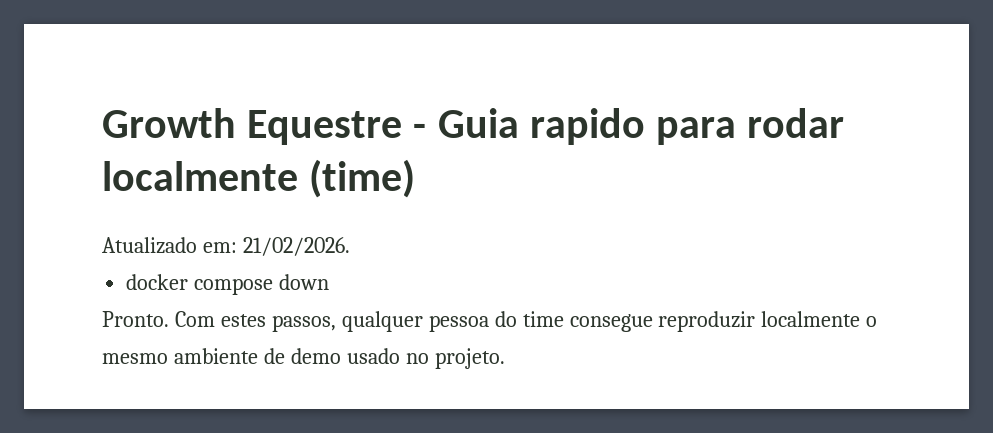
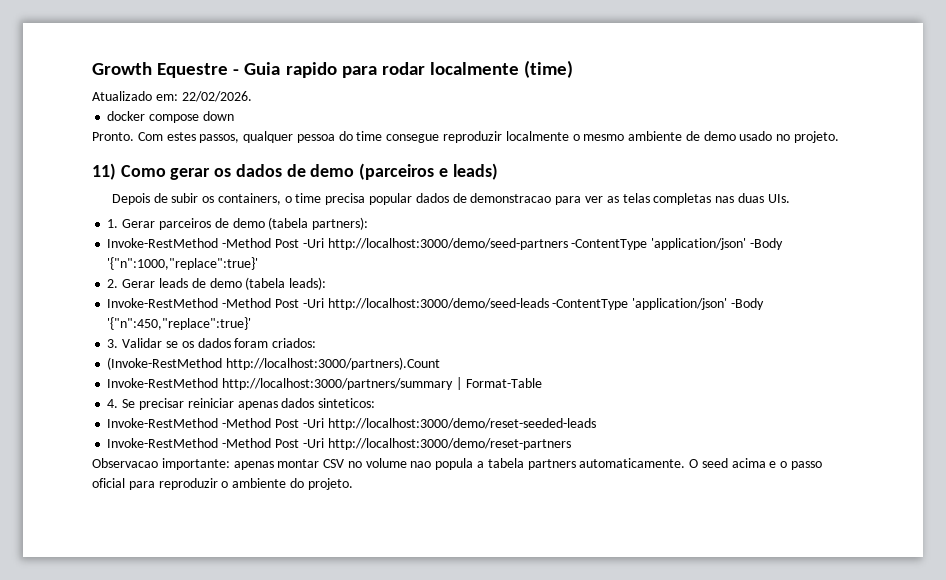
- Atualizado em: 21/02/2026.
+ Atualizado em: 22/02/2026.
+ 11) Como gerar os dados de demo (parceiros e leads)
+ Depois de subir os containers, o time precisa popular dados de demonstracao para ver as telas completas nas duas UIs.
+ 1. Gerar parceiros de demo (tabela partners):
+ Invoke-RestMethod -Method Post -Uri http://localhost:3000/demo/seed-partners -ContentType 'application/json' -Body '{"n":1000,"replace":true}'
+ 2. Gerar leads de demo (tabela leads):
+ Invoke-RestMethod -Method Post -Uri http://localhost:3000/demo/seed-leads -ContentType 'application/json' -Body '{"n":450,"replace":true}'
+ 3. Validar se os dados foram criados:
+ (Invoke-RestMethod http://localhost:3000/partners).Count
+ Invoke-RestMethod http://localhost:3000/partners/summary | Format-Table
+ 4. Se precisar reiniciar apenas dados sinteticos:
+ Invoke-RestMethod -Method Post -Uri http://localhost:3000/demo/reset-seeded-leads
+ Invoke-RestMethod -Method Post -Uri http://localhost:3000/demo/reset-partners
+ Observacao importante: apenas montar CSV no volume nao popula a tabela partners automaticamente. O seed acima e o passo oficial para reproduzir o ambiente do projeto.

